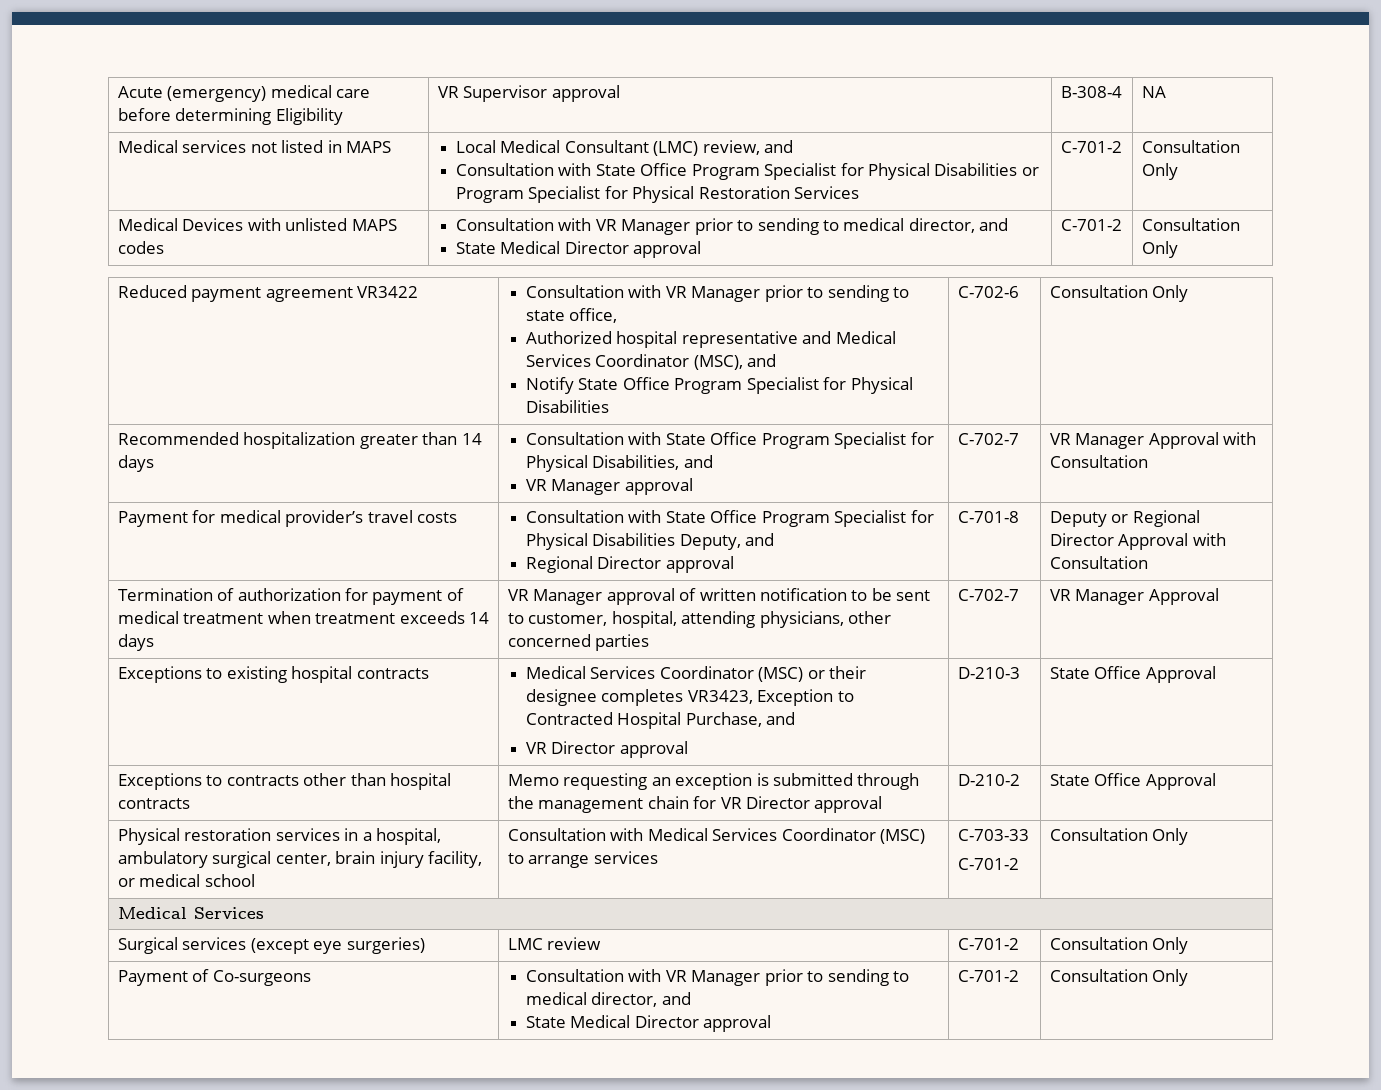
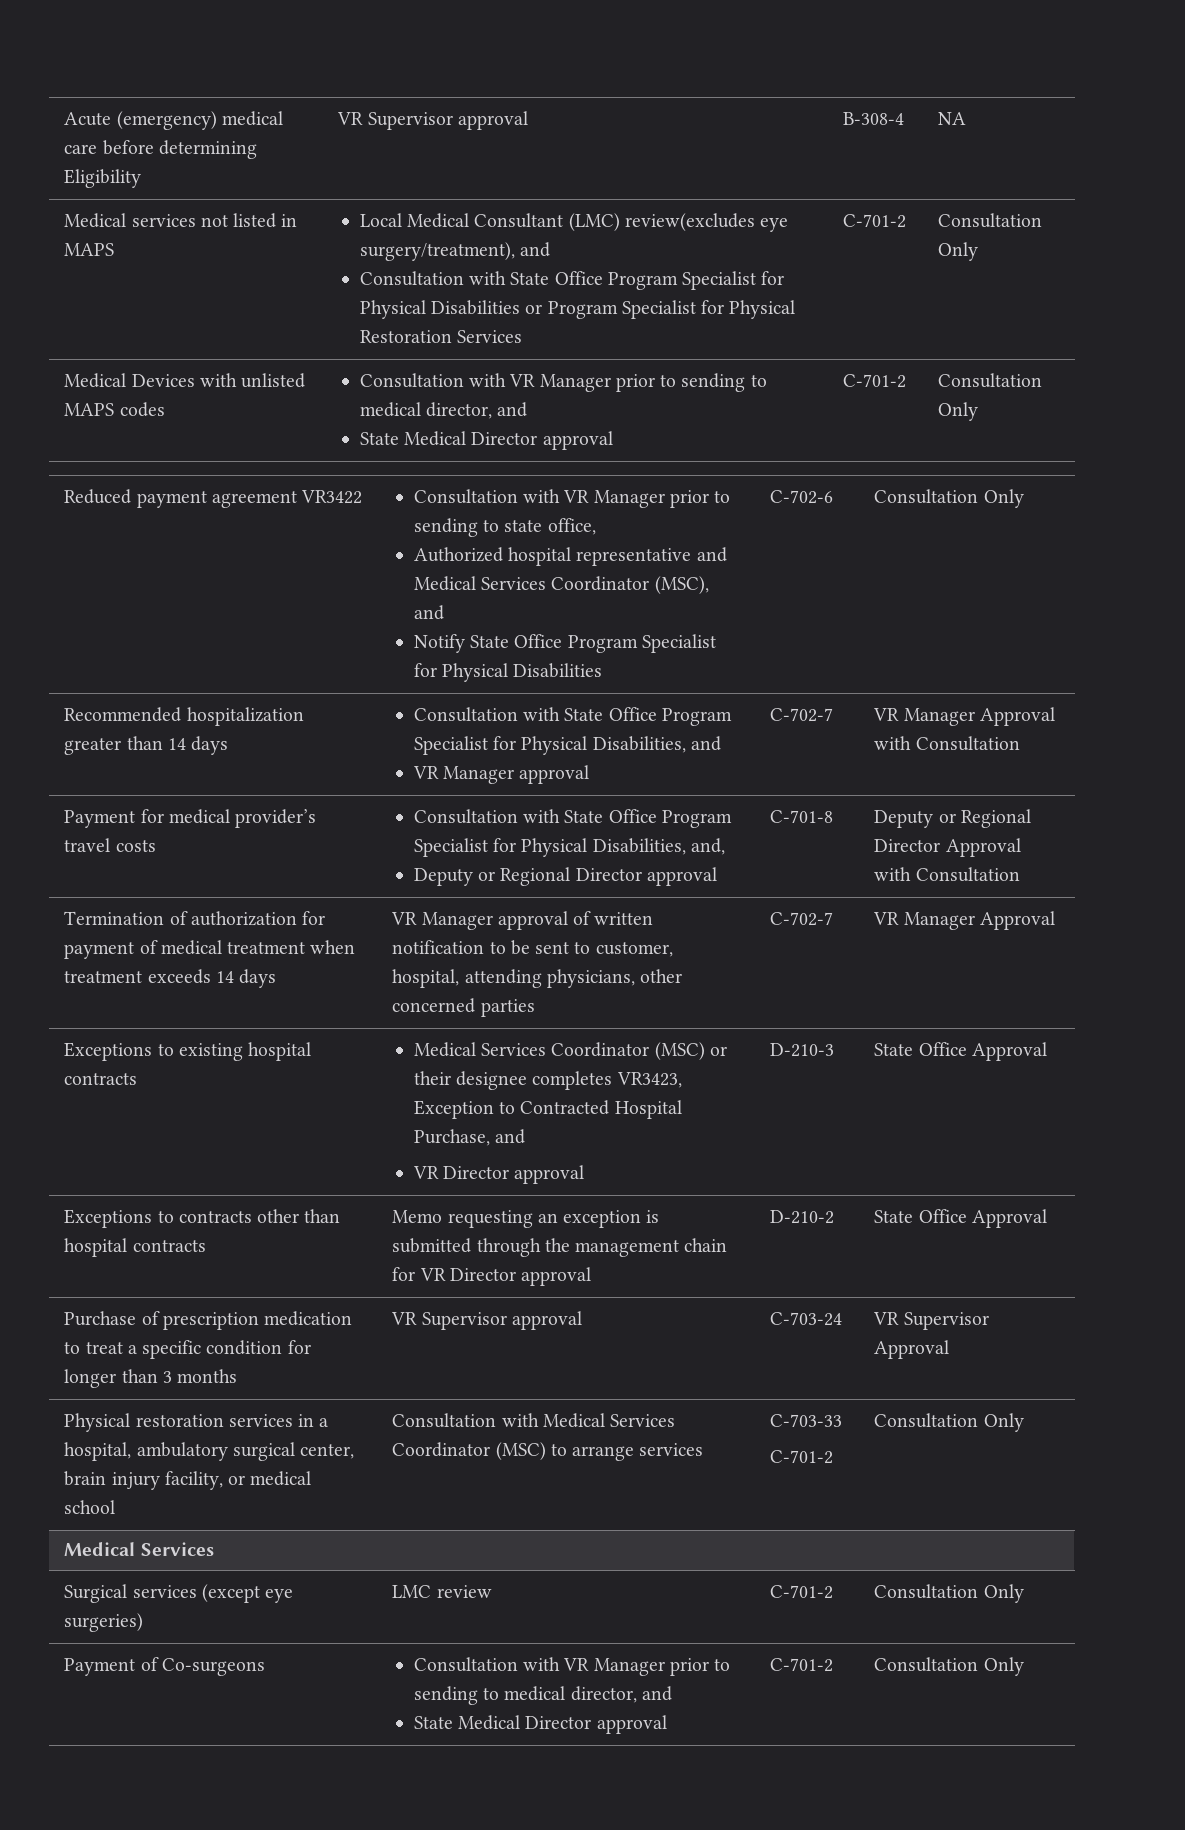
- Medical services not listed in MAPS | Local Medical Consultant (LMC) review, and
+ Medical services not listed in MAPS | Local Medical Consultant (LMC) review(excludes eye surgery/treatment), and
- Payment for medical provider’s travel costs | Consultation with State Office Program Specialist for Physical Disabilities Deputy, and
- Regional Director approval | C-701-8 | Deputy or Regional Director Approval with Consultation
+ Payment for medical provider’s travel costs | Consultation with State Office Program Specialist for Physical Disabilities, and,
+ Deputy or Regional Director approval | C-701-8 | Deputy or Regional Director Approval with Consultation
+ Purchase of prescription medication to treat a specific condition for longer than 3 months | VR Supervisor approval | C-703-24 | VR Supervisor Approval

